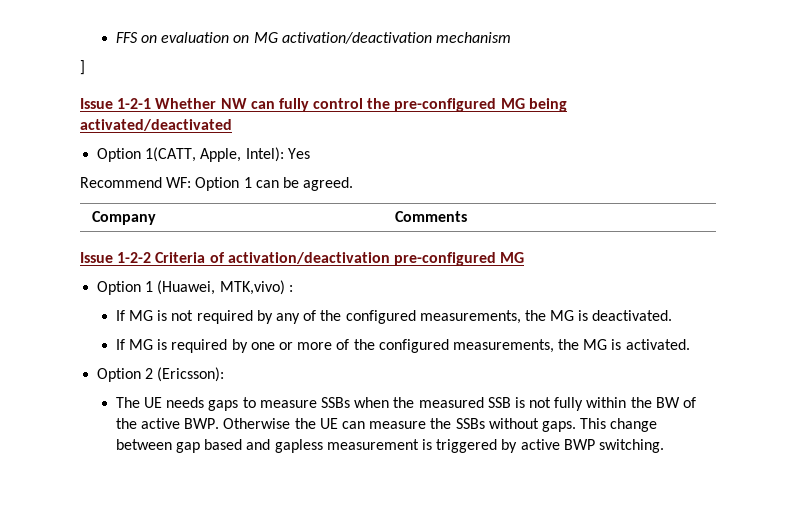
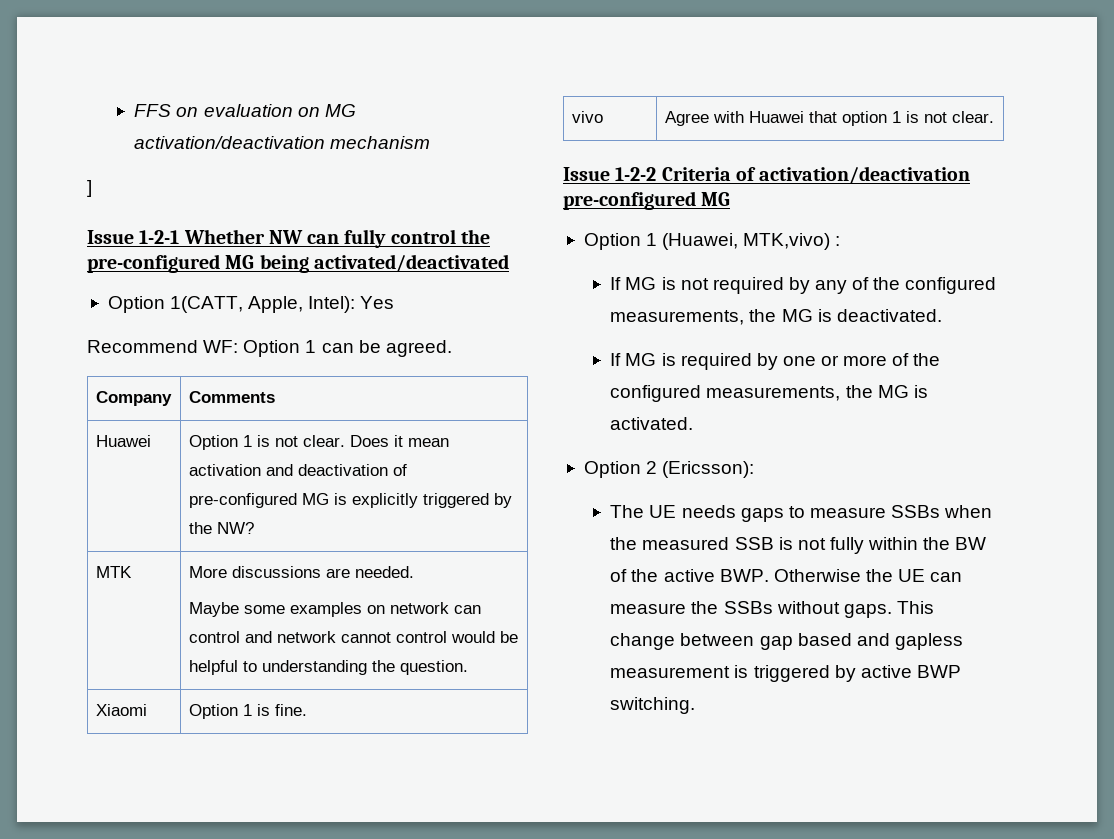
+ Huawei | Option 1 is not clear. Does it mean activation and deactivation of pre-configured MG is explicitly triggered by the NW?
+ MTK | More discussions are needed.
+ Maybe some examples on network can control and network cannot control would be helpful to understanding the question.
+ Xiaomi | Option 1 is fine.
+ vivo | Agree with Huawei that option 1 is not clear.

